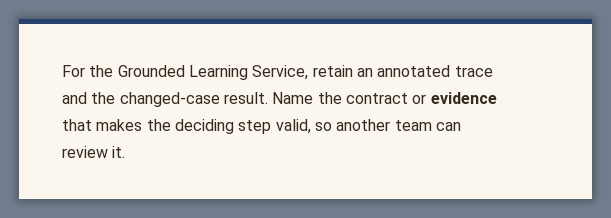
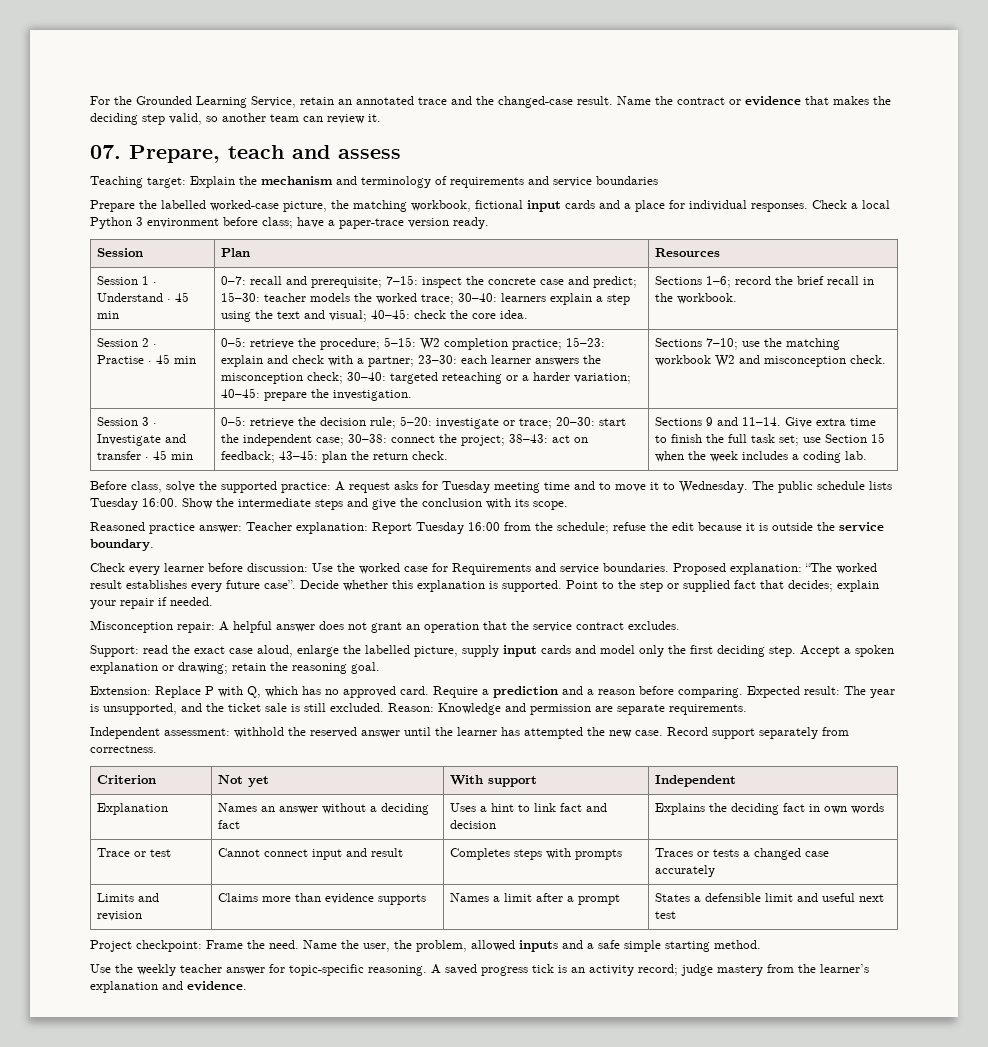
+ 07. Prepare, teach and assess
+ Teaching target: Explain the mechanism and terminology of requirements and service boundaries
+ Prepare the labelled worked-case picture, the matching workbook, fictional input cards and a place for individual responses. Check a local Python 3 environment before class; have a paper-trace version ready.
+ Session | Plan | Resources
+ Session 1 · Understand · 45 min | 0–7: recall and prerequisite; 7–15: inspect the concrete case and predict; 15–30: teacher models the worked trace; 30–40: learners explain a step using the text and visual; 40–45: check the core idea. | Sections 1–6; record the brief recall in the workbook.
+ Session 2 · Practise · 45 min | 0–5: retrieve the procedure; 5–15: W2 completion practice; 15–23: explain and check with a partner; 23–30: each learner answers the misconception check; 30–40: targeted reteaching or a harder variation; 40–45: prepare the investigation. | Sections 7–10; use the matching workbook W2 and misconception check.
+ Session 3 · Investigate and transfer · 45 min | 0–5: retrieve the decision rule; 5–20: investigate or trace; 20–30: start the independent case; 30–38: connect the project; 38–43: act on feedback; 43–45: plan the return check. | Sections 9 and 11–14. Give extra time to finish the full task set; use Section 15 when the week includes a coding lab.
+ Before class, solve the supported practice: A request asks for Tuesday meeting time and to move it to Wednesday. The public schedule lists Tuesday 16:00. Show the intermediate steps and give the conclusion with its scope.
+ Reasoned practice answer: Teacher explanation: Report Tuesday 16:00 from the schedule; refuse the edit because it is outside the service boundary.
+ Check every learner before discussion: Use the worked case for Requirements and service boundaries. Proposed explanation: “The worked result establishes every future case”. Decide whether this explanation is supported. Point to the step or supplied fact that decides; explain your repair if needed.
+ Misconception repair: A helpful answer does not grant an operation that the service contract excludes.
+ Support: read the exact case aloud, enlarge the labelled picture, supply input cards and model only the first deciding step. Accept a spoken explanation or drawing; retain the reasoning goal.
+ Extension: Replace P with Q, which has no approved card. Require a prediction and a reason before comparing. Expected result: The year is unsupported, and the ticket sale is still excluded. Reason: Knowledge and permission are separate requirements.
+ Independent assessment: withhold the reserved answer until the learner has attempted the new case. Record support separately from correctness.
+ Criterion | Not yet | With support | Independent
+ Explanation | Names an answer without a deciding fact | Uses a hint to link fact and decision | Explains the deciding fact in own words
+ Trace or test | Cannot connect input and result | Completes steps with prompts | Traces or tests a changed case accurately
+ Limits and revision | Claims more than evidence supports | Names a limit after a prompt | States a defensible limit and useful next test
+ Project checkpoint: Frame the need. Name the user, the problem, allowed inputs and a safe simple starting method.
+ Use the weekly teacher answer for topic-specific reasoning. A saved progress tick is an activity record; judge mastery from the learner’s explanation and evidence.

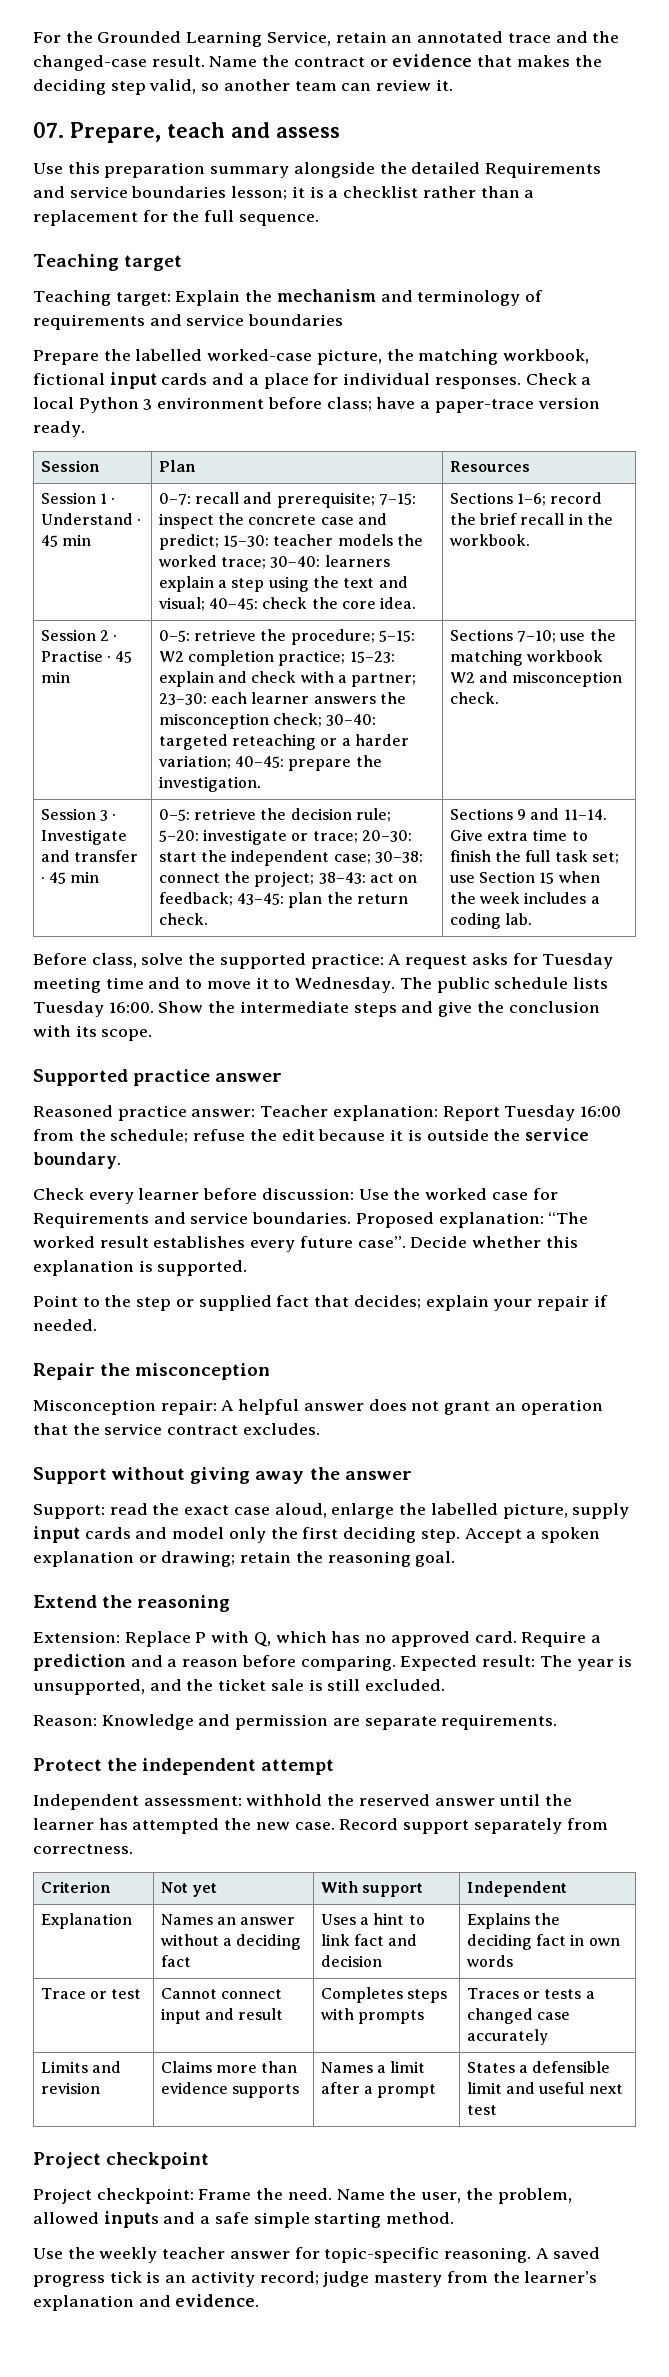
+ Use this preparation summary alongside the detailed Requirements and service boundaries lesson; it is a checklist rather than a replacement for the full sequence.
+ Teaching target
+ Supported practice answer
- Decide whether this explanation is supported. Point to the step or supplied fact that decides; explain your repair if needed.
+ Decide whether this explanation is supported.
+ Point to the step or supplied fact that decides; explain your repair if needed.
+ Repair the misconception
+ Support without giving away the answer
+ Extend the reasoning
- Expected result: The year is unsupported, and the ticket sale is still excluded. Reason: Knowledge and permission are separate requirements.
+ Expected result: The year is unsupported, and the ticket sale is still excluded.
+ Reason: Knowledge and permission are separate requirements.
+ Protect the independent attempt
+ Project checkpoint

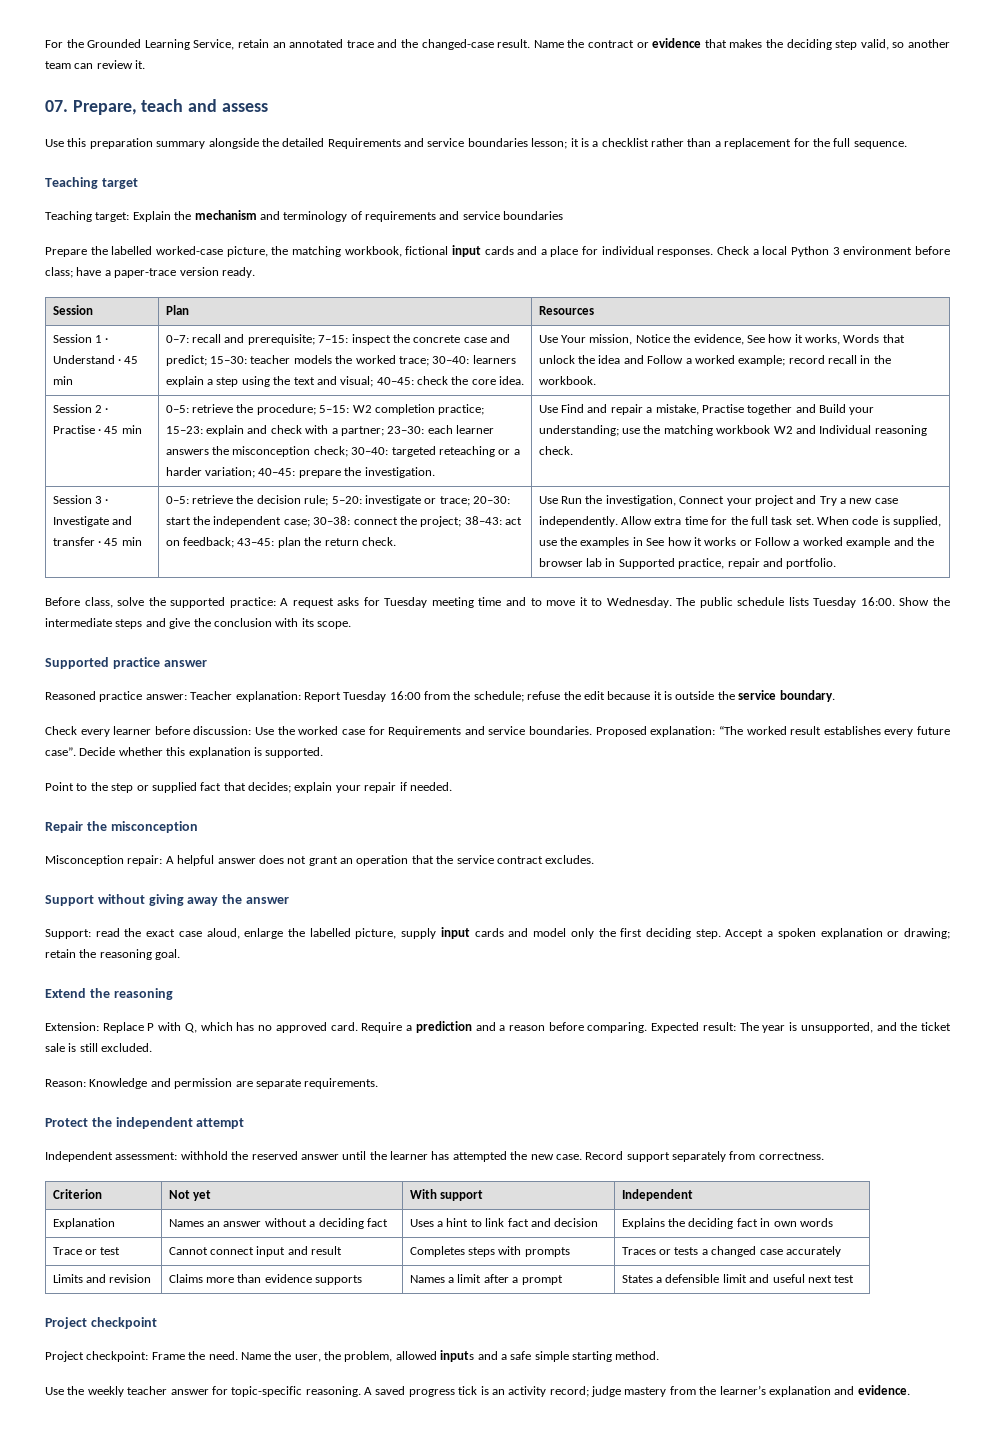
- Sections 1–6; record the brief recall in the workbook.
+ Use Your mission, Notice the evidence, See how it works, Words that unlock the idea and Follow a worked example; record recall in the workbook.
- Sections 7–10; use the matching workbook W2 and misconception check.
+ Use Find and repair a mistake, Practise together and Build your understanding; use the matching workbook W2 and Individual reasoning check.
- Sections 9 and 11–14. Give extra time to finish the full task set; use Section 15 when the week includes a coding lab.
+ Use Run the investigation, Connect your project and Try a new case independently. Allow extra time for the full task set. When code is supplied, use the examples in See how it works or Follow a worked example and the browser lab in Supported practice, repair and portfolio.

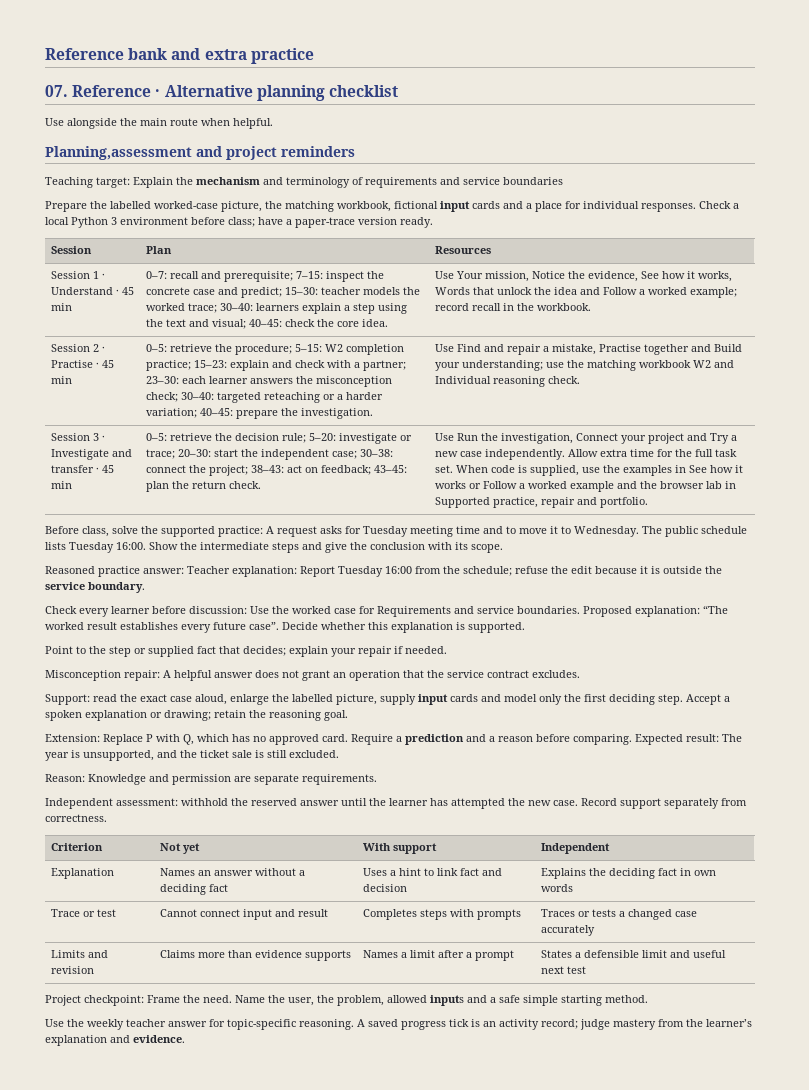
- For the Grounded Learning Service, retain an annotated trace and the changed-case result. Name the contract or evidence that makes the deciding step valid, so another team can review it.
- 07. Prepare, teach and assess
- Use this preparation summary alongside the detailed Requirements and service boundaries lesson; it is a checklist rather than a replacement for the full sequence.
- Teaching target
+ Reference bank and extra practice
+ 07. Reference · Alternative planning checklist
+ Use alongside the main route when helpful.
+ Planning,assessment and project reminders
- Supported practice answer
- Repair the misconception
- Support without giving away the answer
- Extend the reasoning
- Protect the independent attempt
- Project checkpoint

